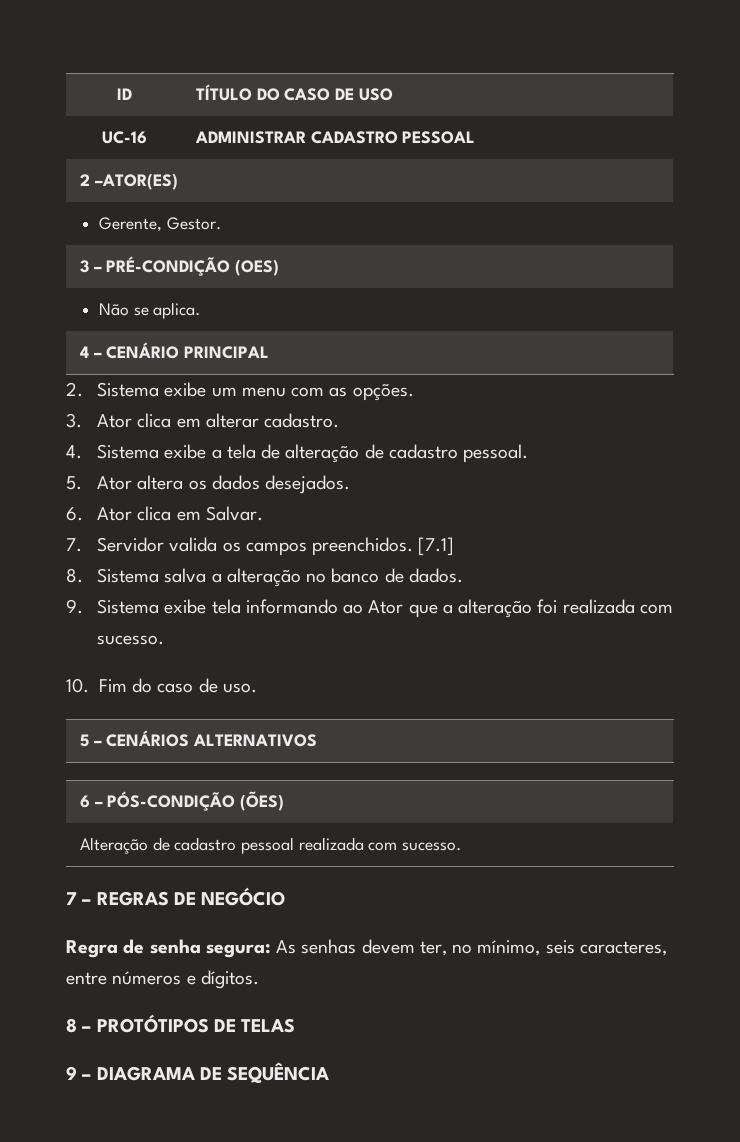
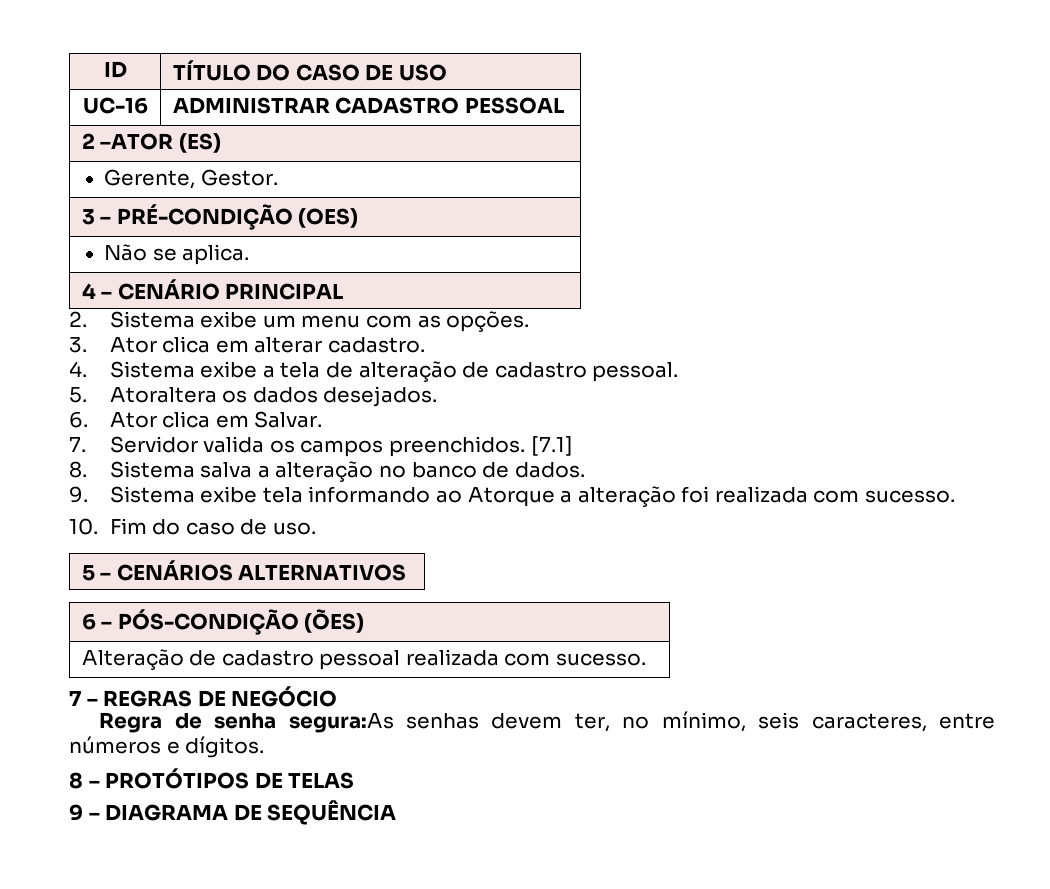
- 2 –ATOR(ES)
+ 2 –ATOR (ES)
- 5. Ator altera os dados desejados.
+ 5. Atoraltera os dados desejados.
- 9. Sistema exibe tela informando ao Ator que a alteração foi realizada com sucesso.
+ 9. Sistema exibe tela informando ao Atorque a alteração foi realizada com sucesso.
- Regra de senha segura: As senhas devem ter, no mínimo, seis caracteres, entre números e dígitos.
+ Regra de senha segura:As senhas devem ter, no mínimo, seis caracteres, entre números e dígitos.

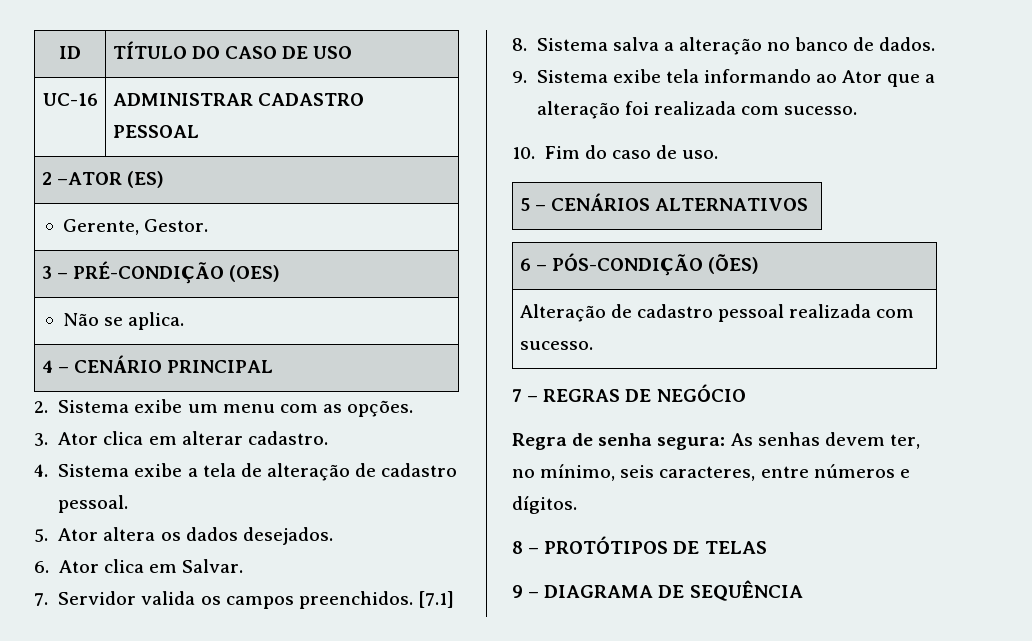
- 5. Atoraltera os dados desejados.
+ 5. Ator altera os dados desejados.
- 9. Sistema exibe tela informando ao Atorque a alteração foi realizada com sucesso.
+ 9. Sistema exibe tela informando ao Ator que a alteração foi realizada com sucesso.
- Regra de senha segura:As senhas devem ter, no mínimo, seis caracteres, entre números e dígitos.
+ Regra de senha segura: As senhas devem ter, no mínimo, seis caracteres, entre números e dígitos.

